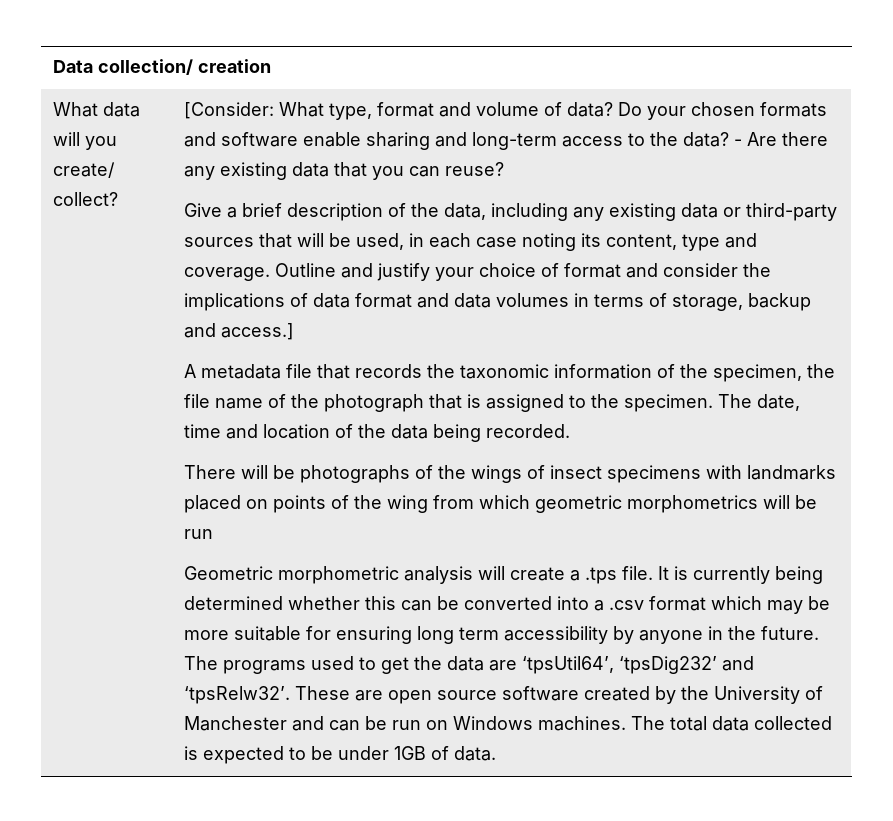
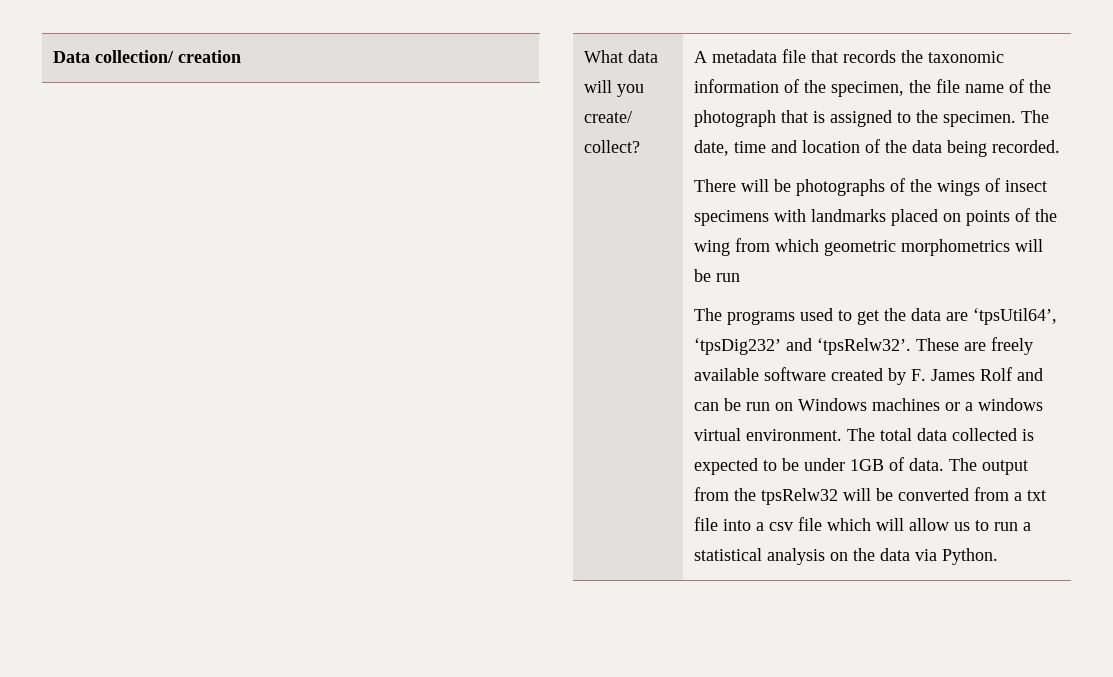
- [Consider: What type, format and volume of data? Do your chosen formats and software enable sharing and long-term access to the data? - Are there any existing data that you can reuse?
- Give a brief description of the data, including any existing data or third-party sources that will be used, in each case noting its content, type and coverage. Outline and justify your choice of format and consider the implications of data format and data volumes in terms of storage, backup and access.]
- Geometric morphometric analysis will create a .tps file. It is currently being determined whether this can be converted into a .csv format which may be more suitable for ensuring long term accessibility by anyone in the future.
- These are open source software created by the University of Manchester and can be run on Windows machines.
+ These are freely available software created by F. James Rolf and can be run on Windows machines or a windows virtual environment.
+ The output from the tpsRelw32 will be converted from a txt file into a csv file which will allow us to run a statistical analysis on the data via Python.

